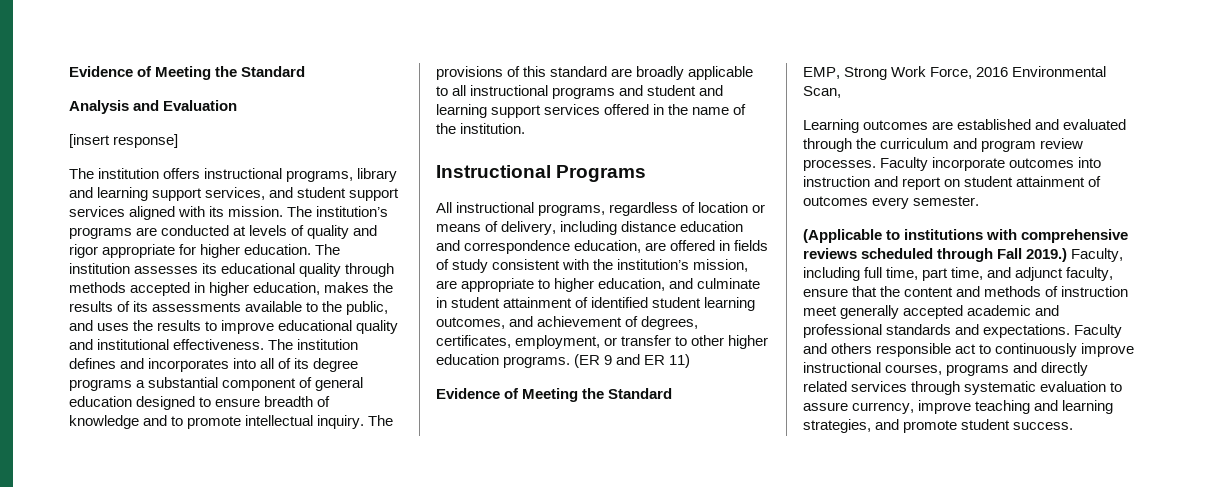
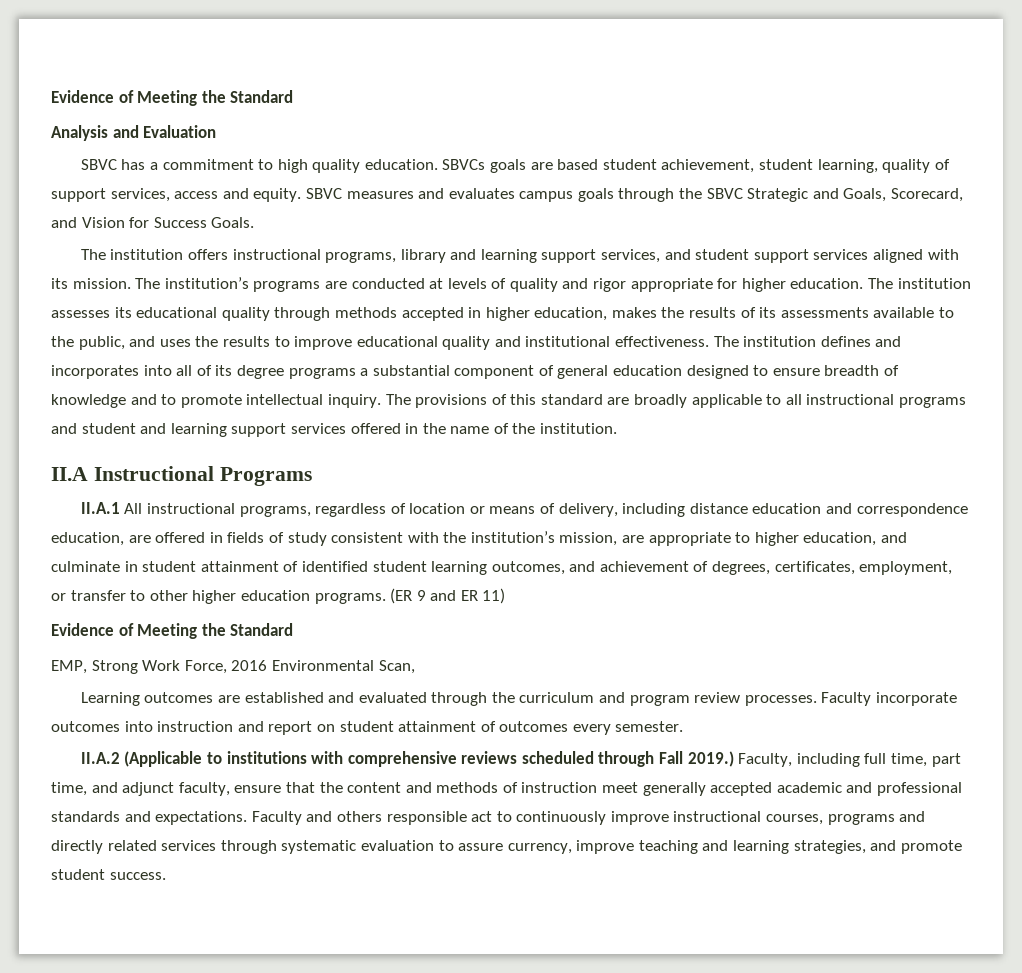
- [insert response]
+ SBVC has a commitment to high quality education. SBVCs goals are based student achievement, student learning, quality of support services, access and equity. SBVC measures and evaluates campus goals through the SBVC Strategic and Goals, Scorecard, and Vision for Success Goals.
- Instructional Programs
+ II.A Instructional Programs
- All instructional programs, regardless of location or means of delivery, including distance education and correspondence education, are offered in fields of study consistent with the institution’s mission, are appropriate to higher education, and culminate in student attainment of identified student learning outcomes, and achievement of degrees, certificates, employment, or transfer to other higher education programs.
+ II.A.1 All instructional programs, regardless of location or means of delivery, including distance education and correspondence education, are offered in fields of study consistent with the institution’s mission, are appropriate to higher education, and culminate in student attainment of identified student learning outcomes, and achievement of degrees, certificates, employment, or transfer to other higher education programs.
- (Applicable to institutions with comprehensive reviews scheduled through Fall 2019.)
+ II.A.2 (Applicable to institutions with comprehensive reviews scheduled through Fall 2019.)

